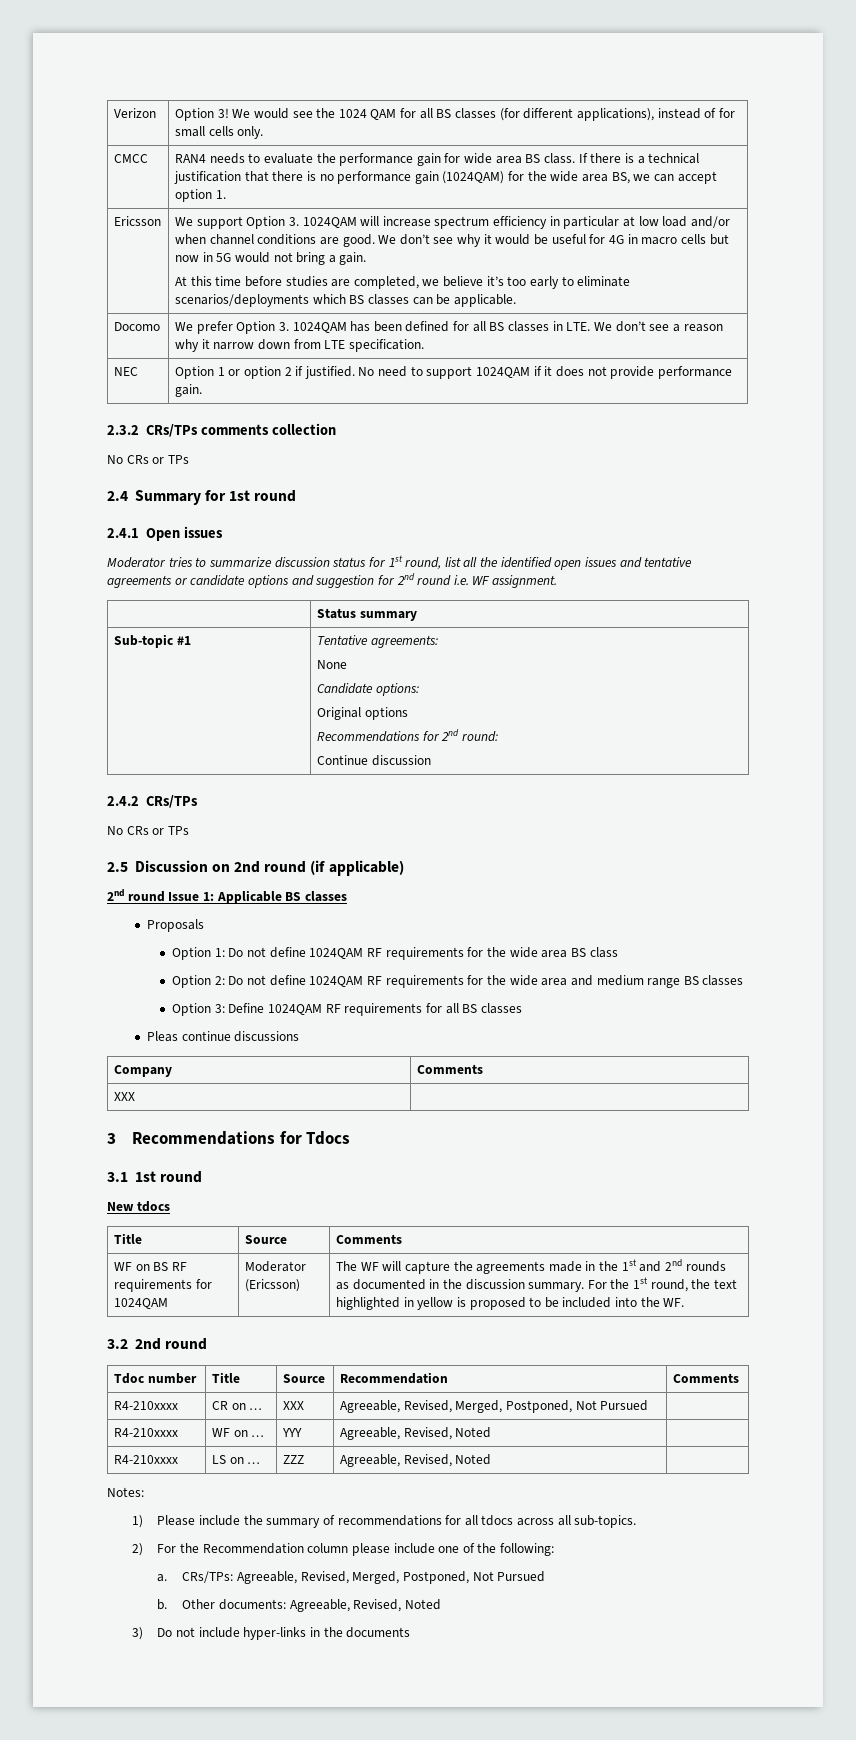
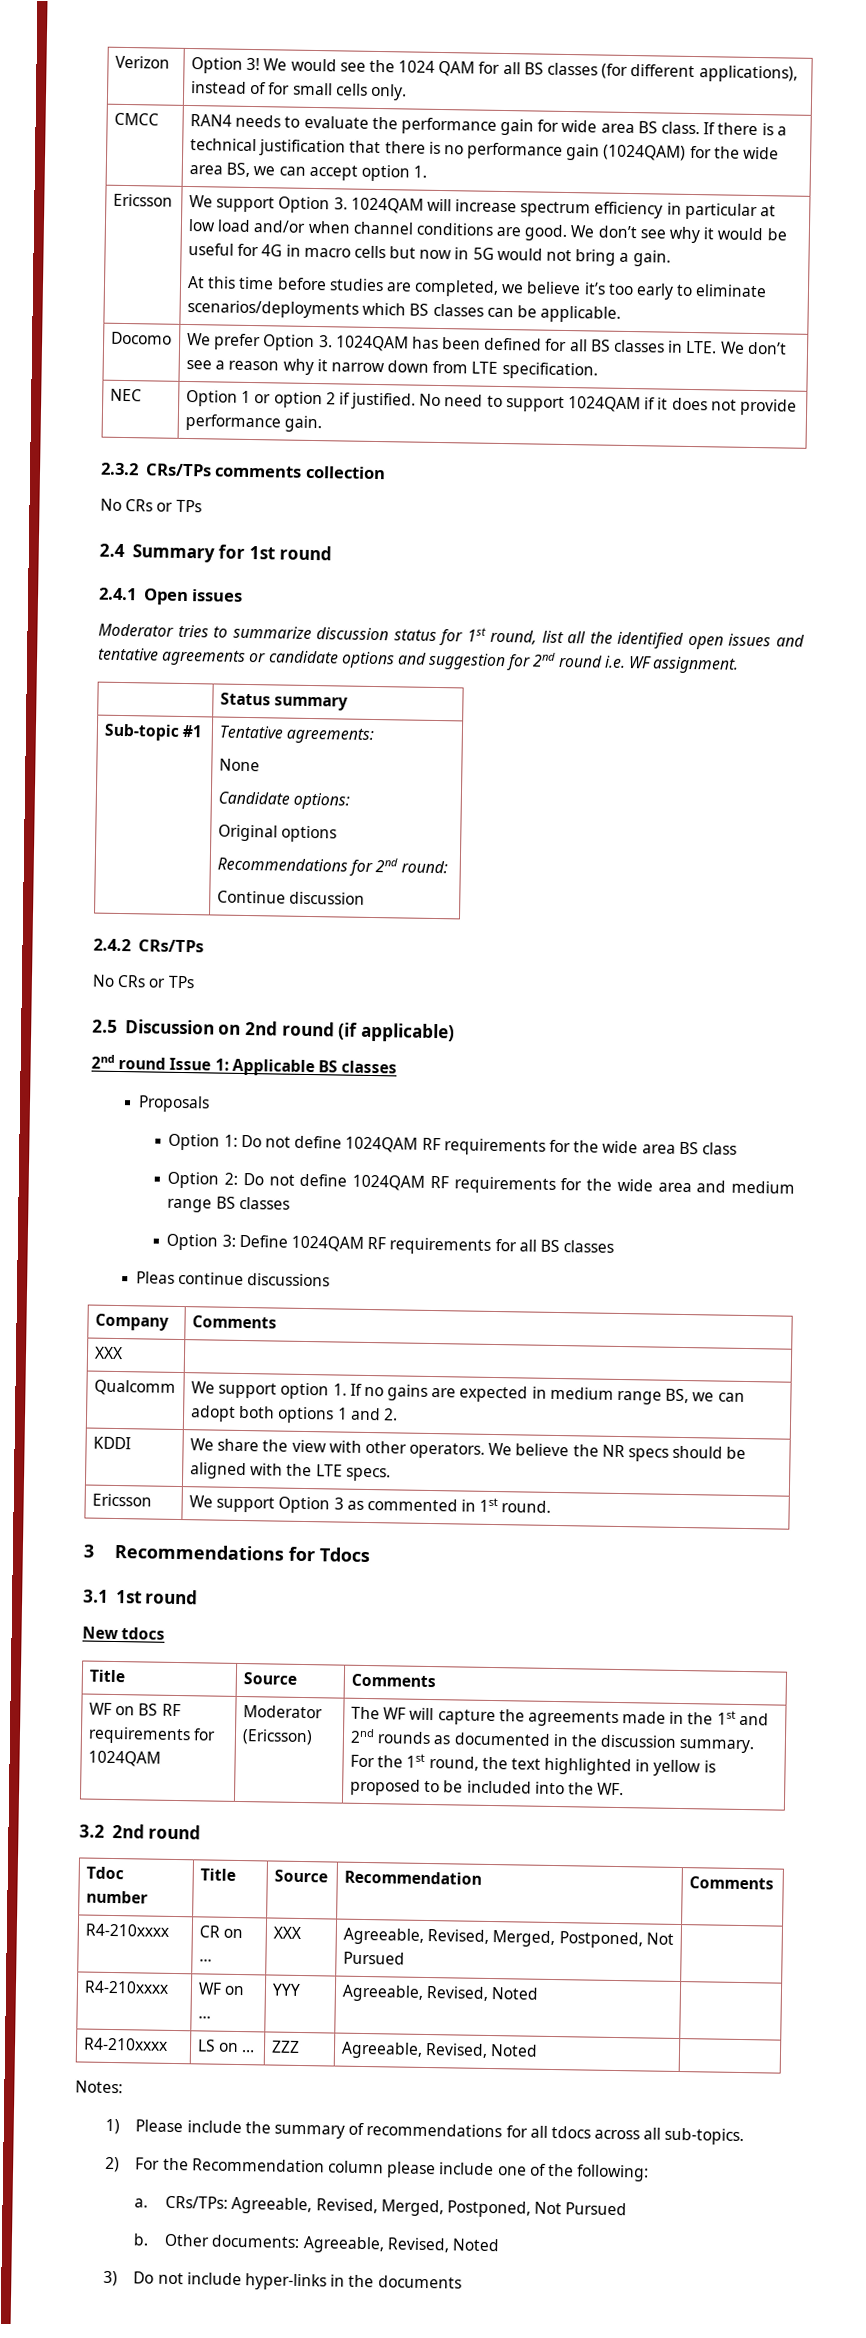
+ Qualcomm | We support option 1. If no gains are expected in medium range BS, we can adopt both options 1 and 2.
+ KDDI | We share the view with other operators. We believe the NR specs should be aligned with the LTE specs.
+ Ericsson | We support Option 3 as commented in 1st round.

